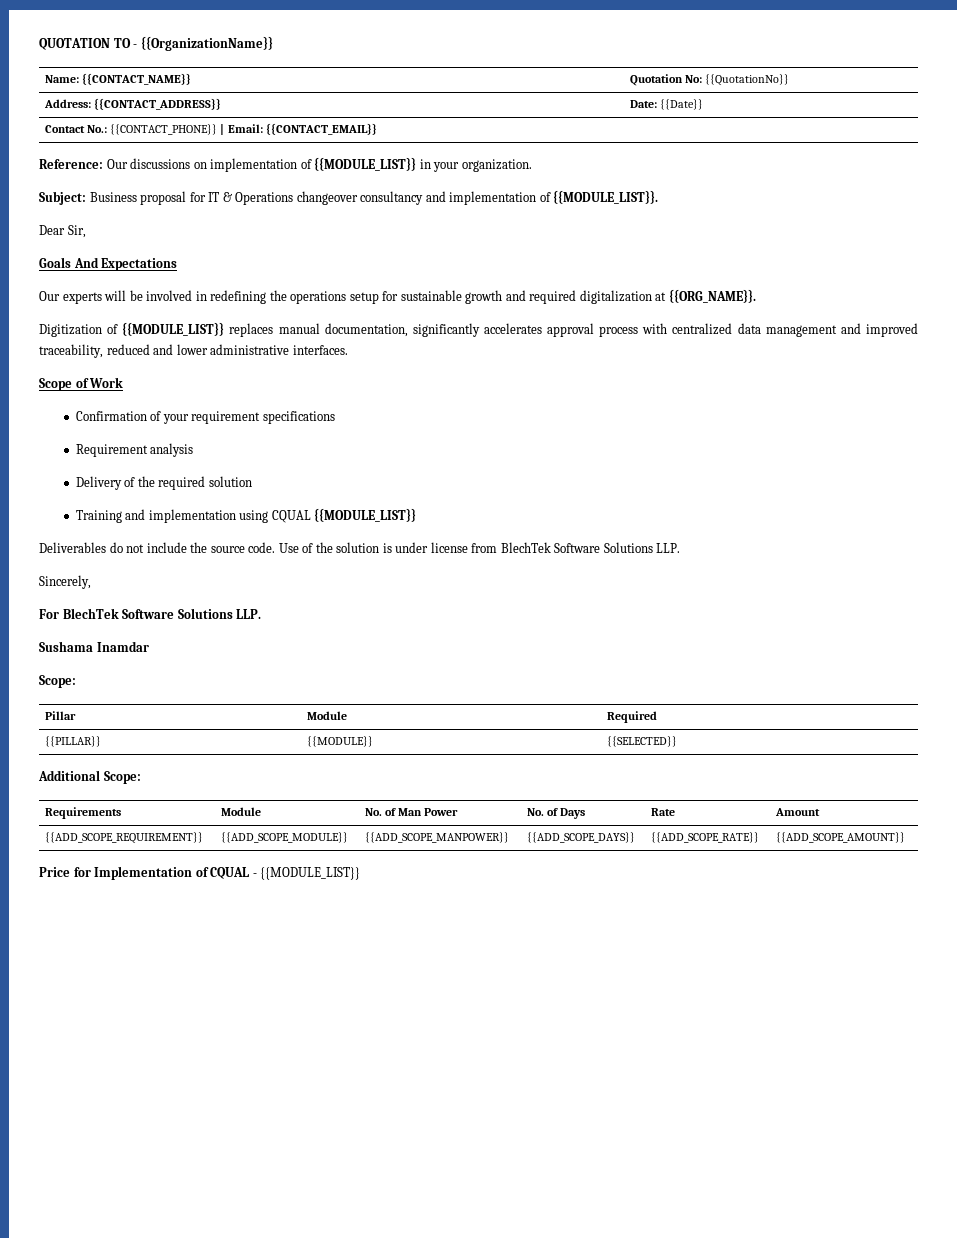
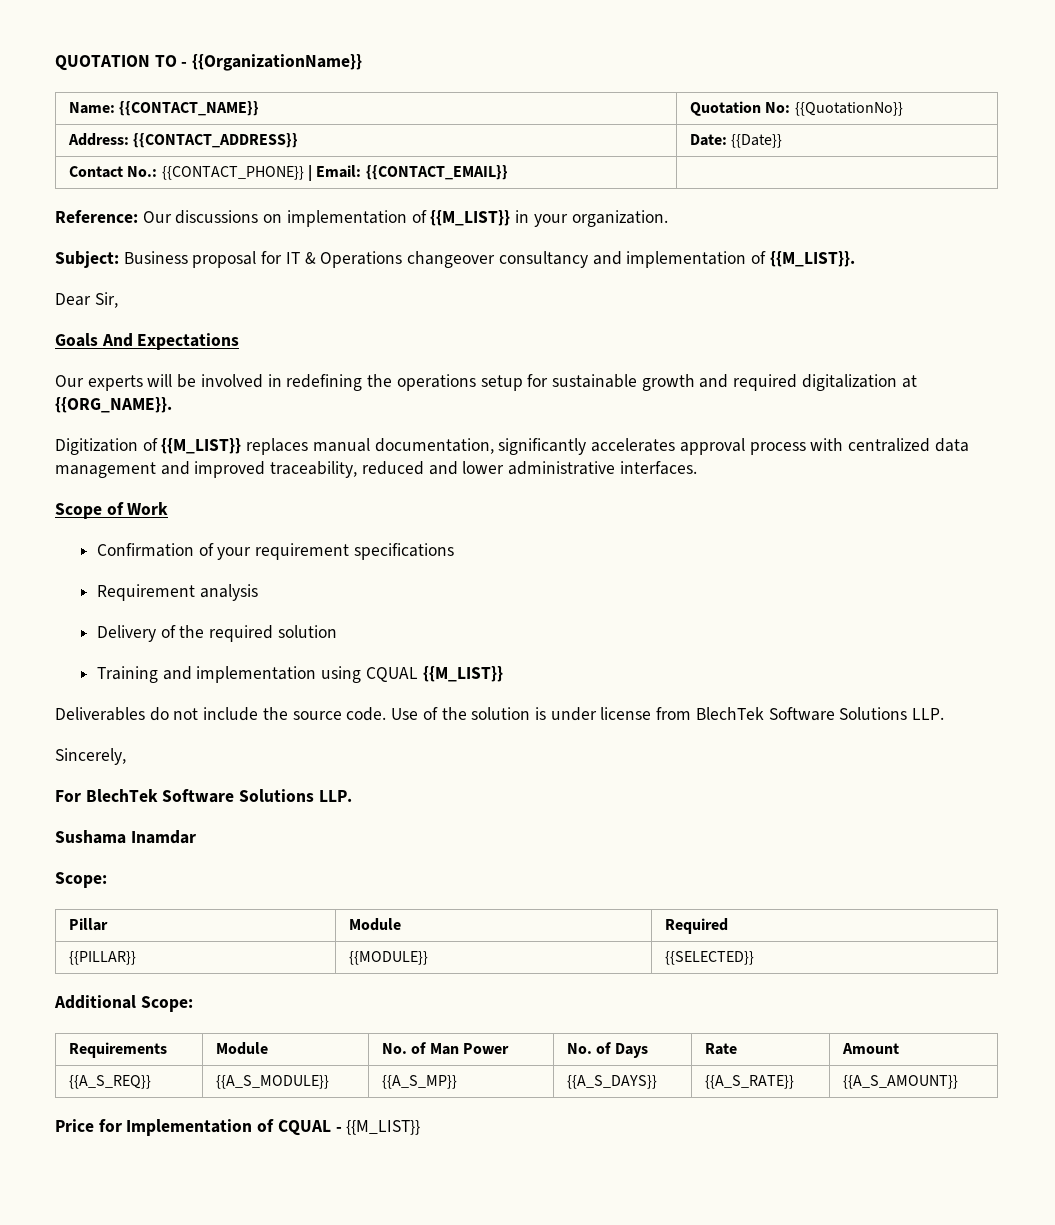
- Reference: Our discussions on implementation of {{MODULE_LIST}} in your organization.
+ Reference: Our discussions on implementation of {{M_LIST}} in your organization.
- Subject: Business proposal for IT & Operations changeover consultancy and implementation of {{MODULE_LIST}}.
+ Subject: Business proposal for IT & Operations changeover consultancy and implementation of {{M_LIST}}.
- Digitization of {{MODULE_LIST}} replaces manual documentation, significantly accelerates approval process with centralized data management and improved traceability, reduced and lower administrative interfaces.
+ Digitization of {{M_LIST}} replaces manual documentation, significantly accelerates approval process with centralized data management and improved traceability, reduced and lower administrative interfaces.
- Training and implementation using CQUAL {{MODULE_LIST}}
+ Training and implementation using CQUAL {{M_LIST}}
- {{ADD_SCOPE_REQUIREMENT}} | {{ADD_SCOPE_MODULE}} | {{ADD_SCOPE_MANPOWER}} | {{ADD_SCOPE_DAYS}} | {{ADD_SCOPE_RATE}} | {{ADD_SCOPE_AMOUNT}}
+ {{A_S_REQ}} | {{A_S_MODULE}} | {{A_S_MP}} | {{A_S_DAYS}} | {{A_S_RATE}} | {{A_S_AMOUNT}}
- Price for Implementation of CQUAL - {{MODULE_LIST}}
+ Price for Implementation of CQUAL - {{M_LIST}}

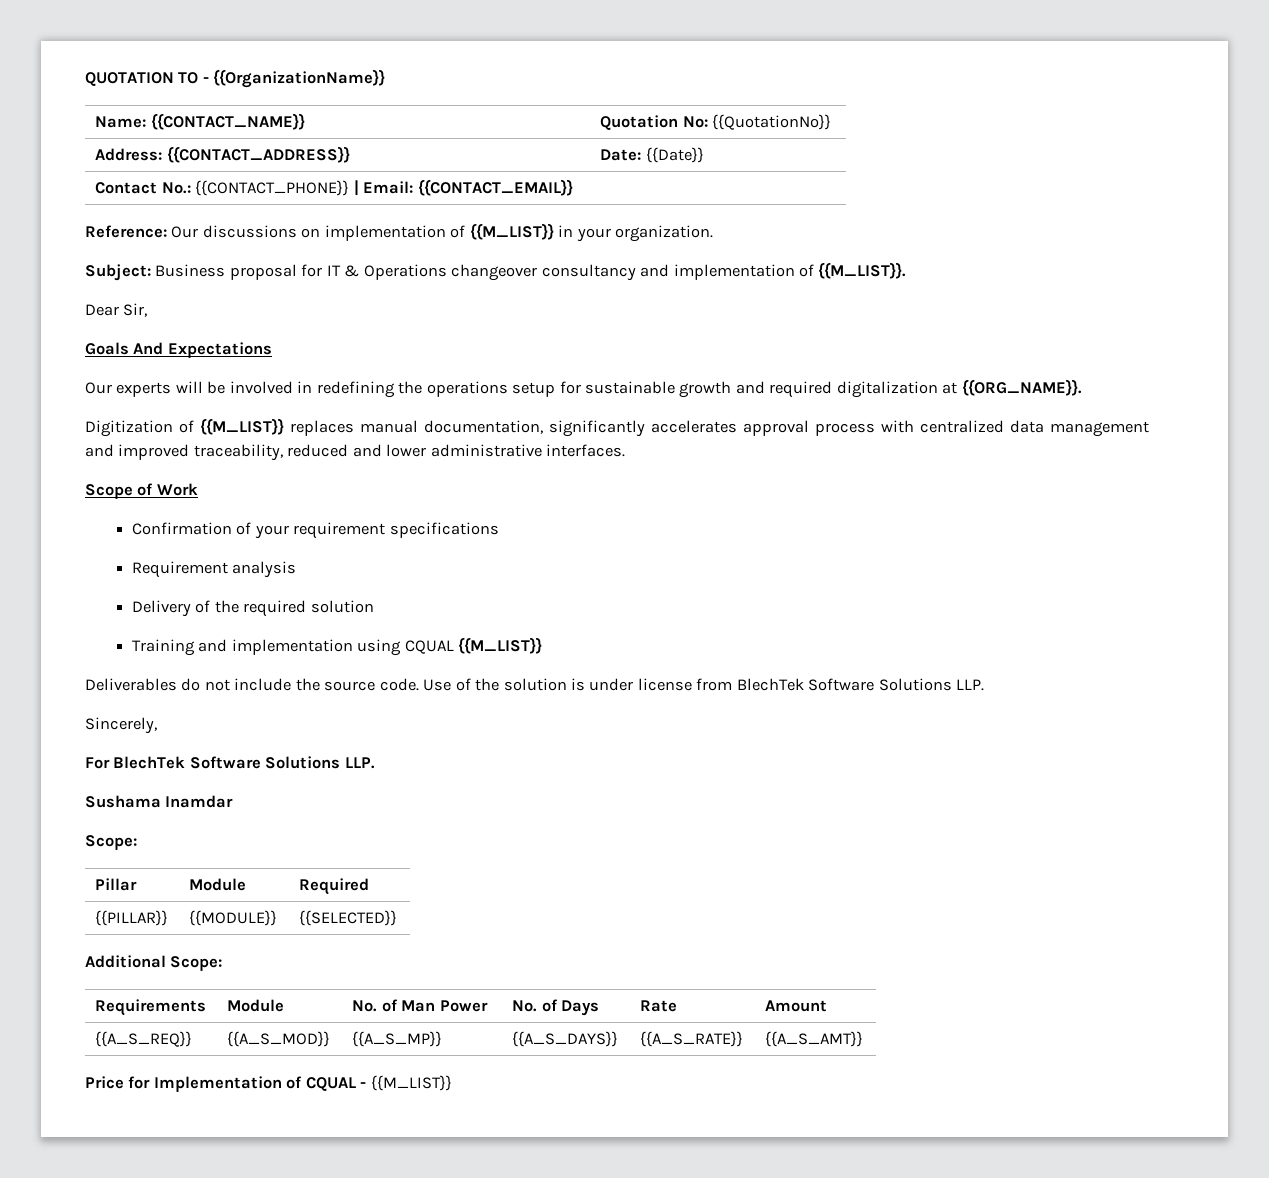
- {{A_S_REQ}} | {{A_S_MODULE}} | {{A_S_MP}} | {{A_S_DAYS}} | {{A_S_RATE}} | {{A_S_AMOUNT}}
+ {{A_S_REQ}} | {{A_S_MOD}} | {{A_S_MP}} | {{A_S_DAYS}} | {{A_S_RATE}} | {{A_S_AMT}}

